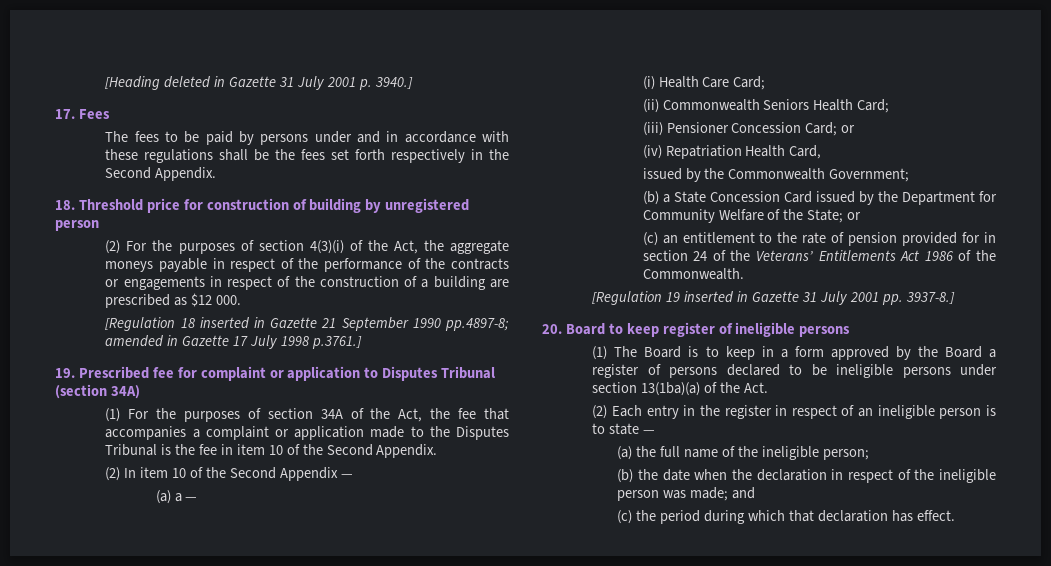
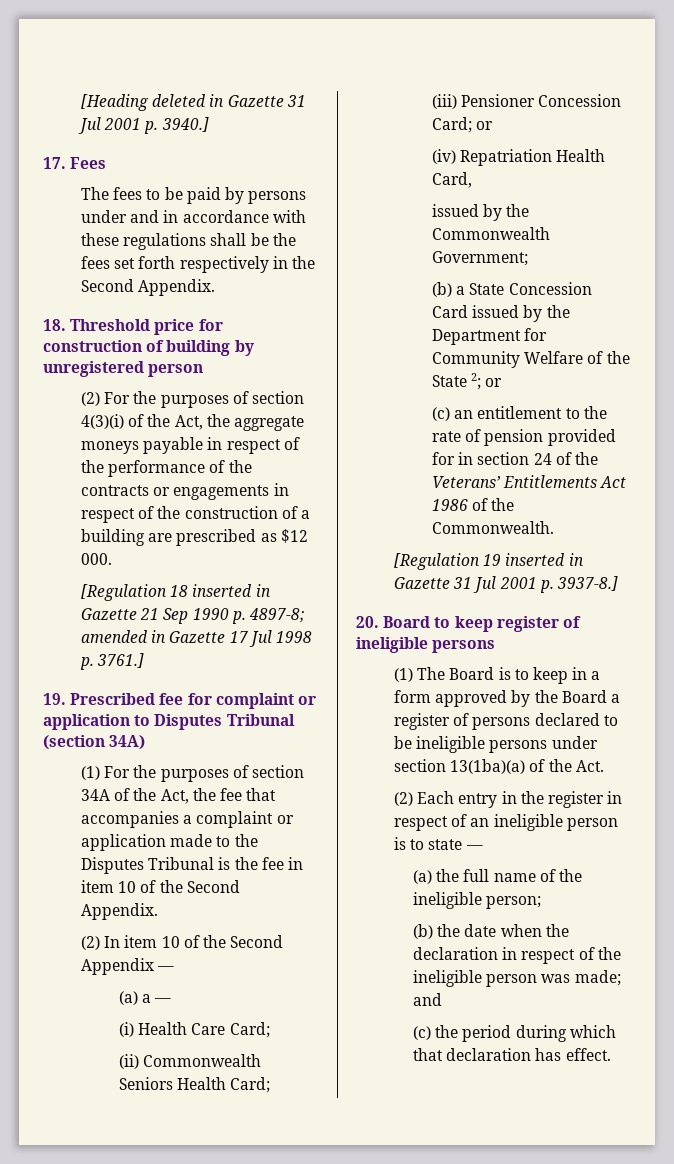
- [Heading deleted in Gazette 31 July 2001 p. 3940.]
+ [Heading deleted in Gazette 31 Jul 2001 p. 3940.]
- [Regulation 18 inserted in Gazette 21 September 1990 pp.4897-8; amended in Gazette 17 July 1998 p.3761.]
+ [Regulation 18 inserted in Gazette 21 Sep 1990 p. 4897-8; amended in Gazette 17 Jul 1998 p. 3761.]
- (b) a State Concession Card issued by the Department for Community Welfare of the State; or
+ (b) a State Concession Card issued by the Department for Community Welfare of the State 2; or
- [Regulation 19 inserted in Gazette 31 July 2001 pp. 3937-8.]
+ [Regulation 19 inserted in Gazette 31 Jul 2001 p. 3937-8.]

